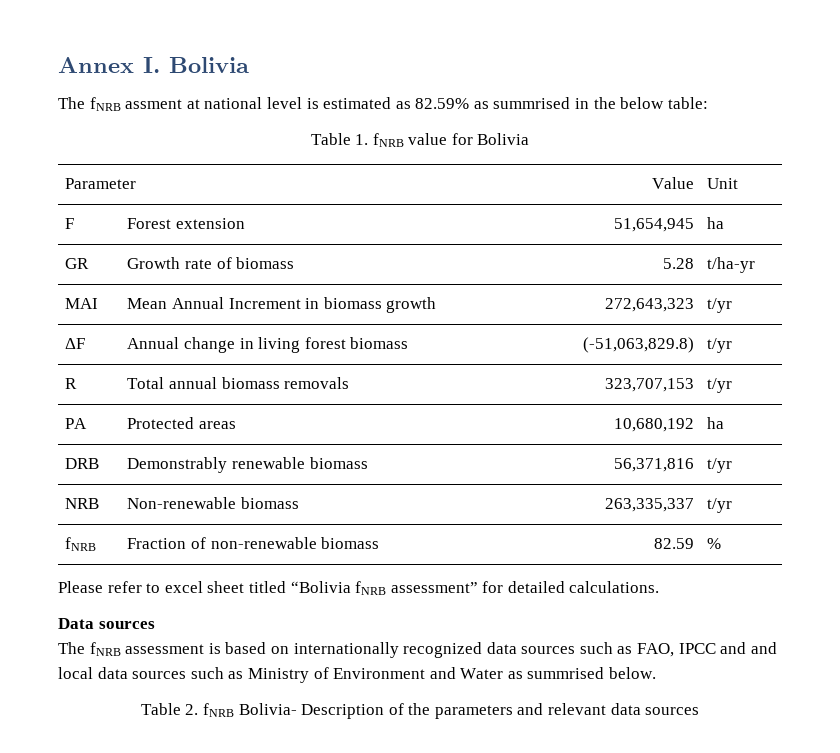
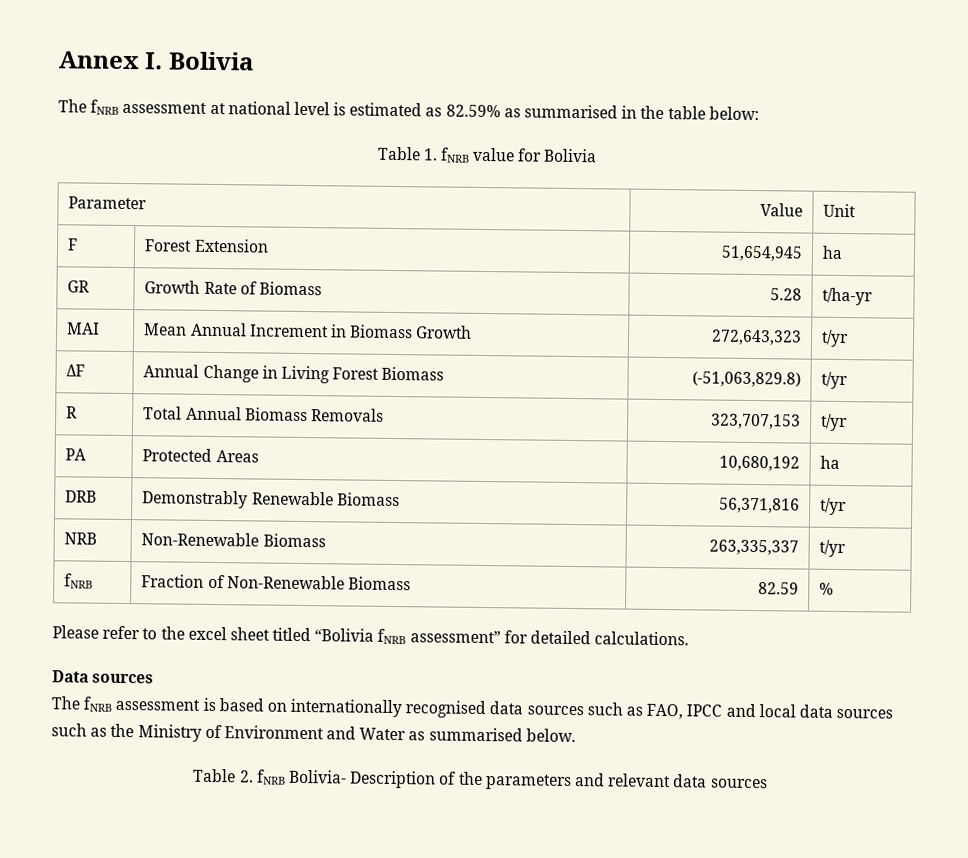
- The fNRB assment at national level is estimated as 82.59% as summrised in the below table:
+ The fNRB assessment at national level is estimated as 82.59% as summarised in the table below:
- F | Forest extension | 51,654,945 | ha
+ F | Forest Extension | 51,654,945 | ha
- GR | Growth rate of biomass | 5.28 | t/ha-yr
+ GR | Growth Rate of Biomass | 5.28 | t/ha-yr
- MAI | Mean Annual Increment in biomass growth | 272,643,323 | t/yr
+ MAI | Mean Annual Increment in Biomass Growth | 272,643,323 | t/yr
- ΔF | Annual change in living forest biomass | (-51,063,829.8) | t/yr
+ ΔF | Annual Change in Living Forest Biomass | (-51,063,829.8) | t/yr
- R | Total annual biomass removals | 323,707,153 | t/yr
+ R | Total Annual Biomass Removals | 323,707,153 | t/yr
- PA | Protected areas | 10,680,192 | ha
+ PA | Protected Areas | 10,680,192 | ha
- DRB | Demonstrably renewable biomass | 56,371,816 | t/yr
+ DRB | Demonstrably Renewable Biomass | 56,371,816 | t/yr
- NRB | Non-renewable biomass | 263,335,337 | t/yr
+ NRB | Non-Renewable Biomass | 263,335,337 | t/yr
- fNRB | Fraction of non-renewable biomass | 82.59 | %
+ fNRB | Fraction of Non-Renewable Biomass | 82.59 | %
- Please refer to excel sheet titled “Bolivia fNRB assessment” for detailed calculations.
+ Please refer to the excel sheet titled “Bolivia fNRB assessment” for detailed calculations.
- The fNRB assessment is based on internationally recognized data sources such as FAO, IPCC and and local data sources such as Ministry of Environment and Water as summrised below.
+ The fNRB assessment is based on internationally recognised data sources such as FAO, IPCC and local data sources such as the Ministry of Environment and Water as summarised below.

